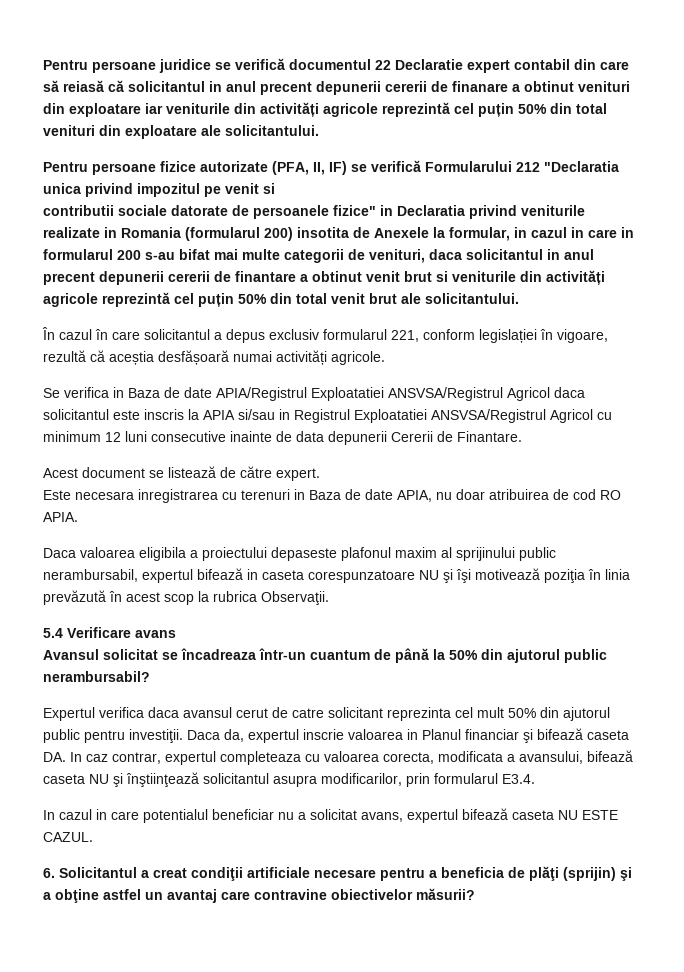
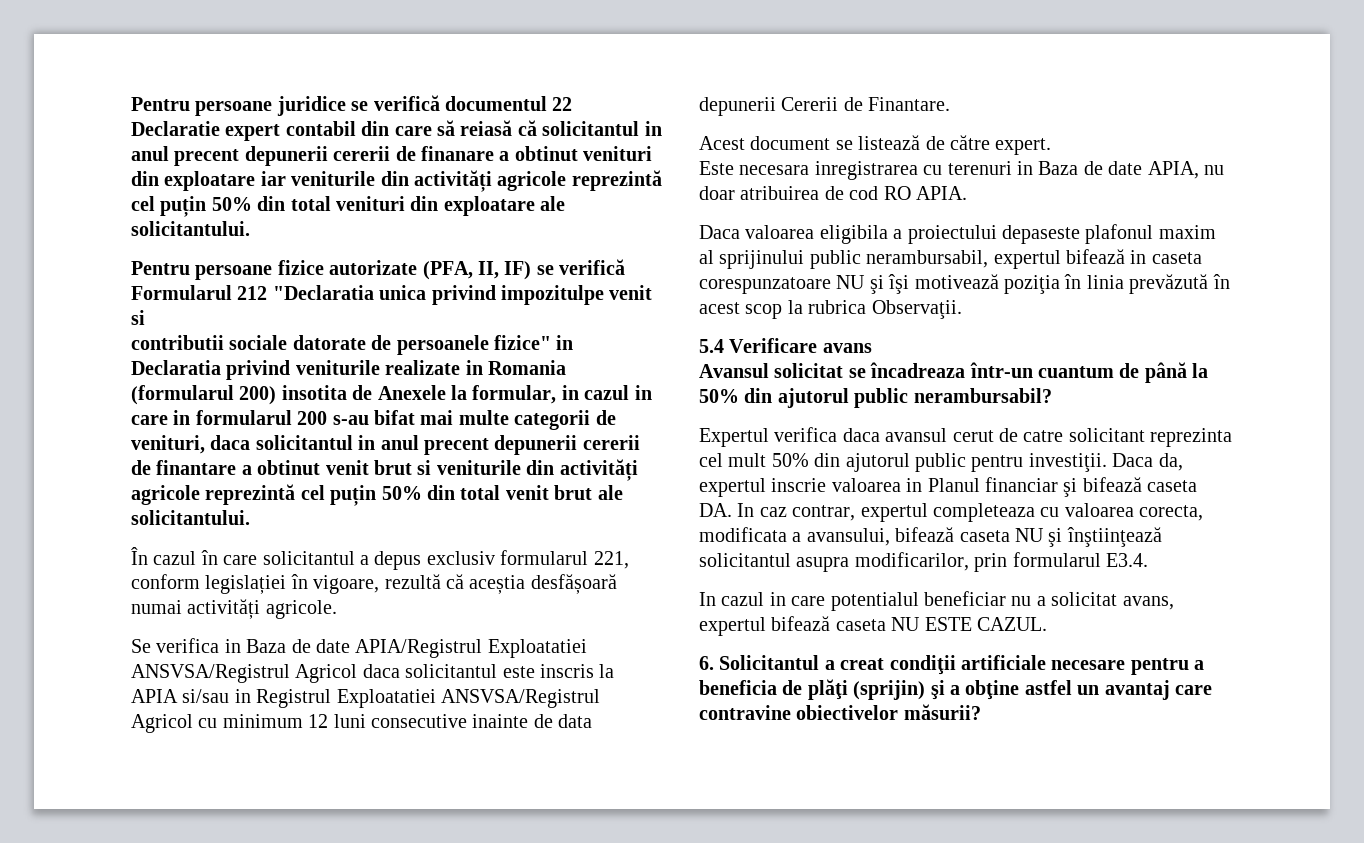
- Pentru persoane fizice autorizate (PFA, II, IF) se verifică Formularului 212 "Declaratia unica privind impozitul pe venit si
+ Pentru persoane fizice autorizate (PFA, II, IF) se verifică Formularul 212 "Declaratia unica privind impozitulpe venit si

